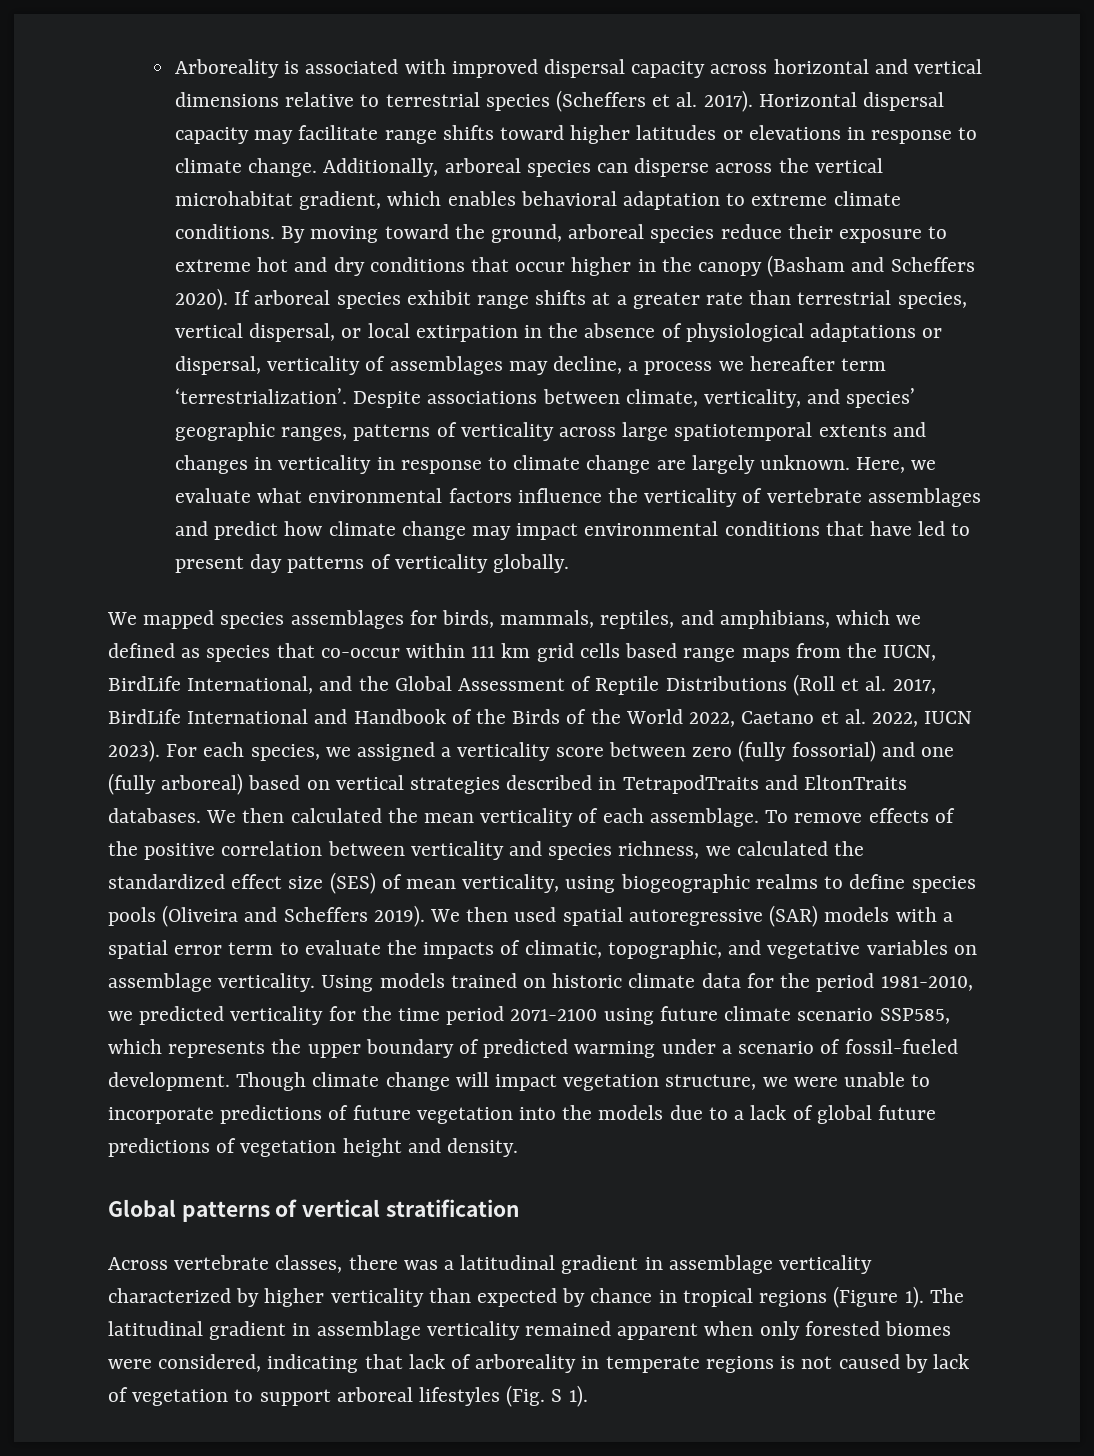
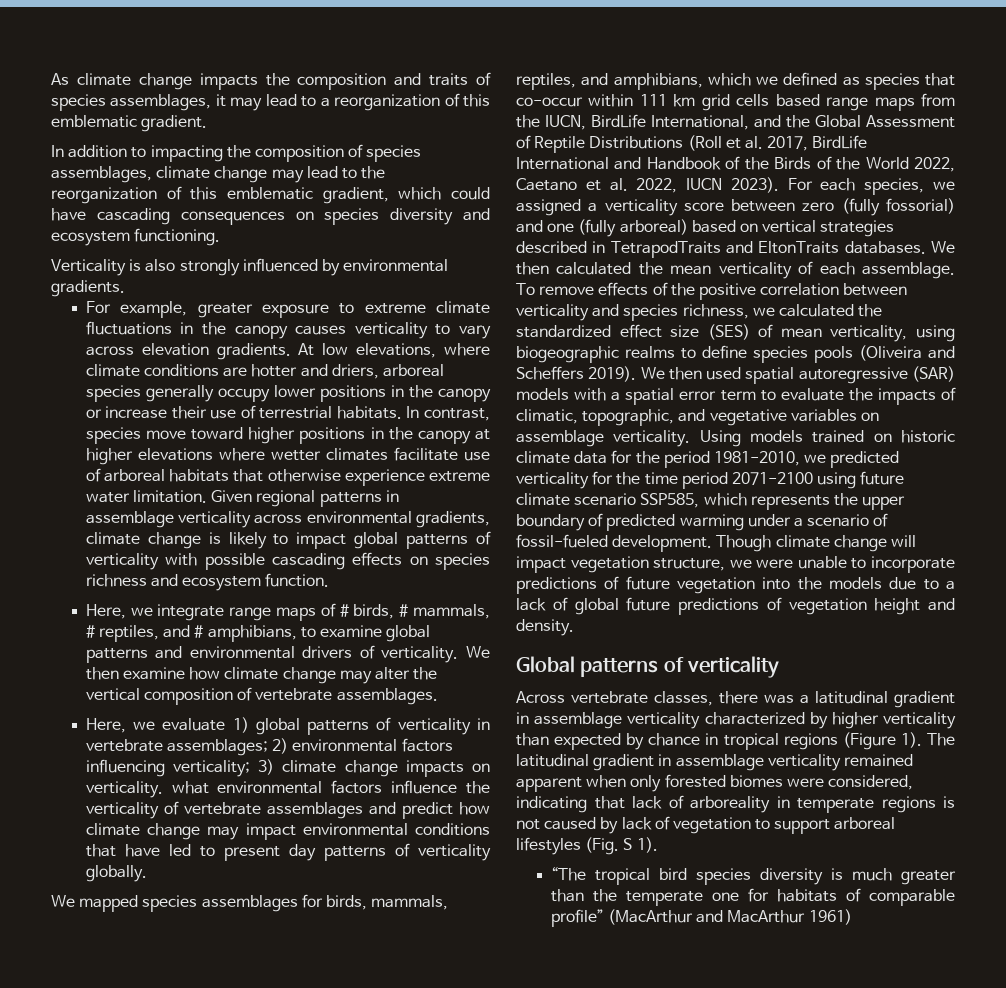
- Arboreality is associated with improved dispersal capacity across horizontal and vertical dimensions relative to terrestrial species (Scheffers et al. 2017). Horizontal dispersal capacity may facilitate range shifts toward higher latitudes or elevations in response to climate change. Additionally, arboreal species can disperse across the vertical microhabitat gradient, which enables behavioral adaptation to extreme climate conditions. By moving toward the ground, arboreal species reduce their exposure to extreme hot and dry conditions that occur higher in the canopy (Basham and Scheffers 2020). If arboreal species exhibit range shifts at a greater rate than terrestrial species, vertical dispersal, or local extirpation in the absence of physiological adaptations or dispersal, verticality of assemblages may decline, a process we hereafter term ‘terrestrialization’. Despite associations between climate, verticality, and species’ geographic ranges, patterns of verticality across large spatiotemporal extents and changes in verticality in response to climate change are largely unknown. Here, we evaluate what environmental factors influence the verticality of vertebrate assemblages and predict how climate change may impact environmental conditions that have led to present day patterns of verticality globally.
+ As climate change impacts the composition and traits of species assemblages, it may lead to a reorganization of this emblematic gradient.
+ In addition to impacting the composition of species assemblages, climate change may lead to the reorganization of this emblematic gradient, which could have cascading consequences on species diversity and ecosystem functioning.
+ Verticality is also strongly influenced by environmental gradients.
+ For example, greater exposure to extreme climate fluctuations in the canopy causes verticality to vary across elevation gradients. At low elevations, where climate conditions are hotter and driers, arboreal species generally occupy lower positions in the canopy or increase their use of terrestrial habitats. In contrast, species move toward higher positions in the canopy at higher elevations where wetter climates facilitate use of arboreal habitats that otherwise experience extreme water limitation. Given regional patterns in assemblage verticality across environmental gradients, climate change is likely to impact global patterns of verticality with possible cascading effects on species richness and ecosystem function.
+ Here, we integrate range maps of # birds, # mammals, # reptiles, and # amphibians, to examine global patterns and environmental drivers of verticality. We then examine how climate change may alter the vertical composition of vertebrate assemblages.
+ Here, we evaluate 1) global patterns of verticality in vertebrate assemblages; 2) environmental factors influencing verticality; 3) climate change impacts on verticality. what environmental factors influence the verticality of vertebrate assemblages and predict how climate change may impact environmental conditions that have led to present day patterns of verticality globally.
- Global patterns of vertical stratification
+ Global patterns of verticality
+ “The tropical bird species diversity is much greater than the temperate one for habitats of comparable profile” (MacArthur and MacArthur 1961)

